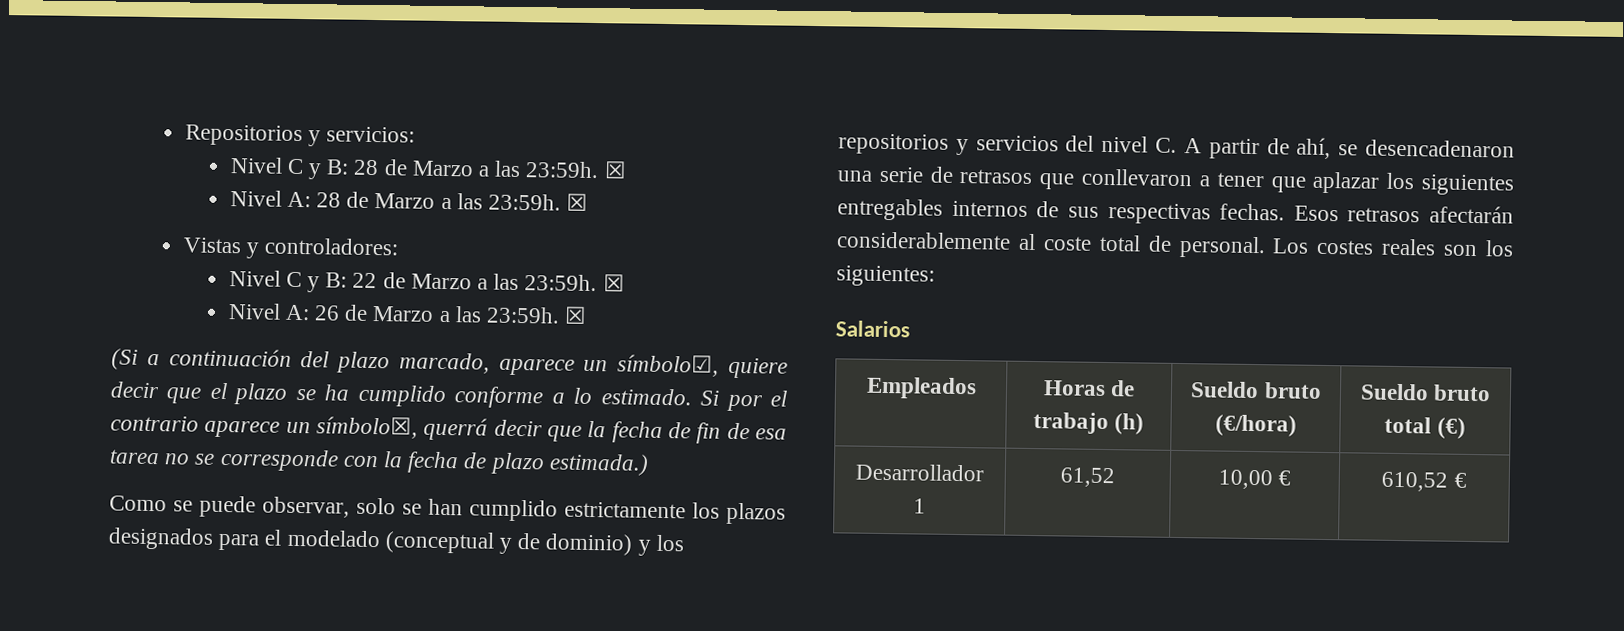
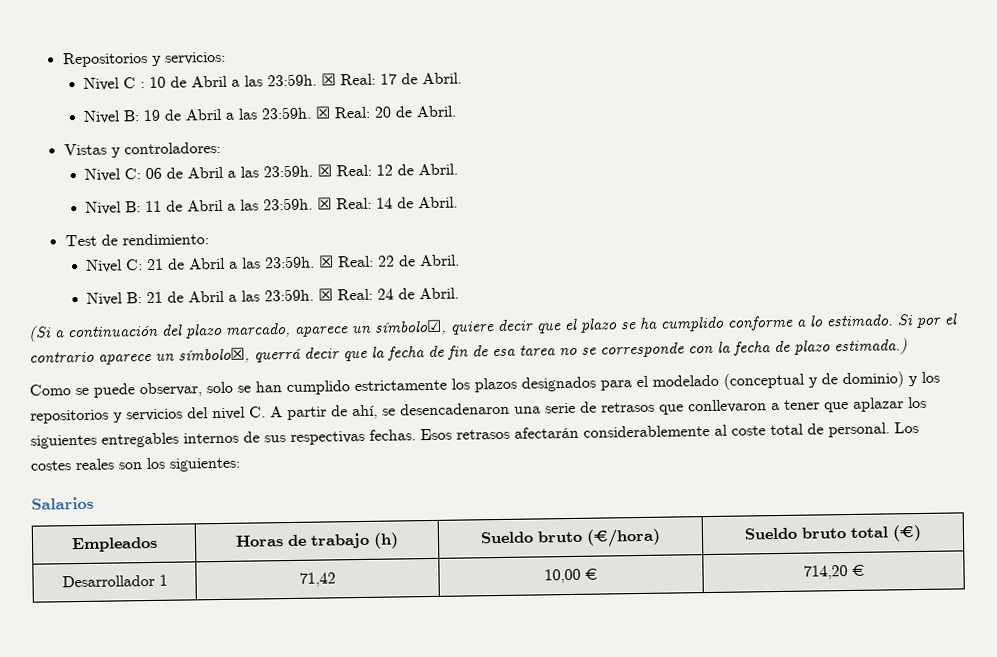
- Nivel C y B: 28 de Marzo a las 23:59h. ☒
- Nivel A: 28 de Marzo a las 23:59h. ☒
+ Nivel C : 10 de Abril a las 23:59h. ☒ Real: 17 de Abril.
+ Nivel B: 19 de Abril a las 23:59h. ☒ Real: 20 de Abril.
- Nivel C y B: 22 de Marzo a las 23:59h. ☒
- Nivel A: 26 de Marzo a las 23:59h. ☒
+ Nivel C: 06 de Abril a las 23:59h. ☒ Real: 12 de Abril.
+ Nivel B: 11 de Abril a las 23:59h. ☒ Real: 14 de Abril.
+ Test de rendimiento:
+ Nivel C: 21 de Abril a las 23:59h. ☒ Real: 22 de Abril.
+ Nivel B: 21 de Abril a las 23:59h. ☒ Real: 24 de Abril.
- Desarrollador 1 | 61,52 | 10,00 € | 610,52 €
+ Desarrollador 1 | 71,42 | 10,00 € | 714,20 €

